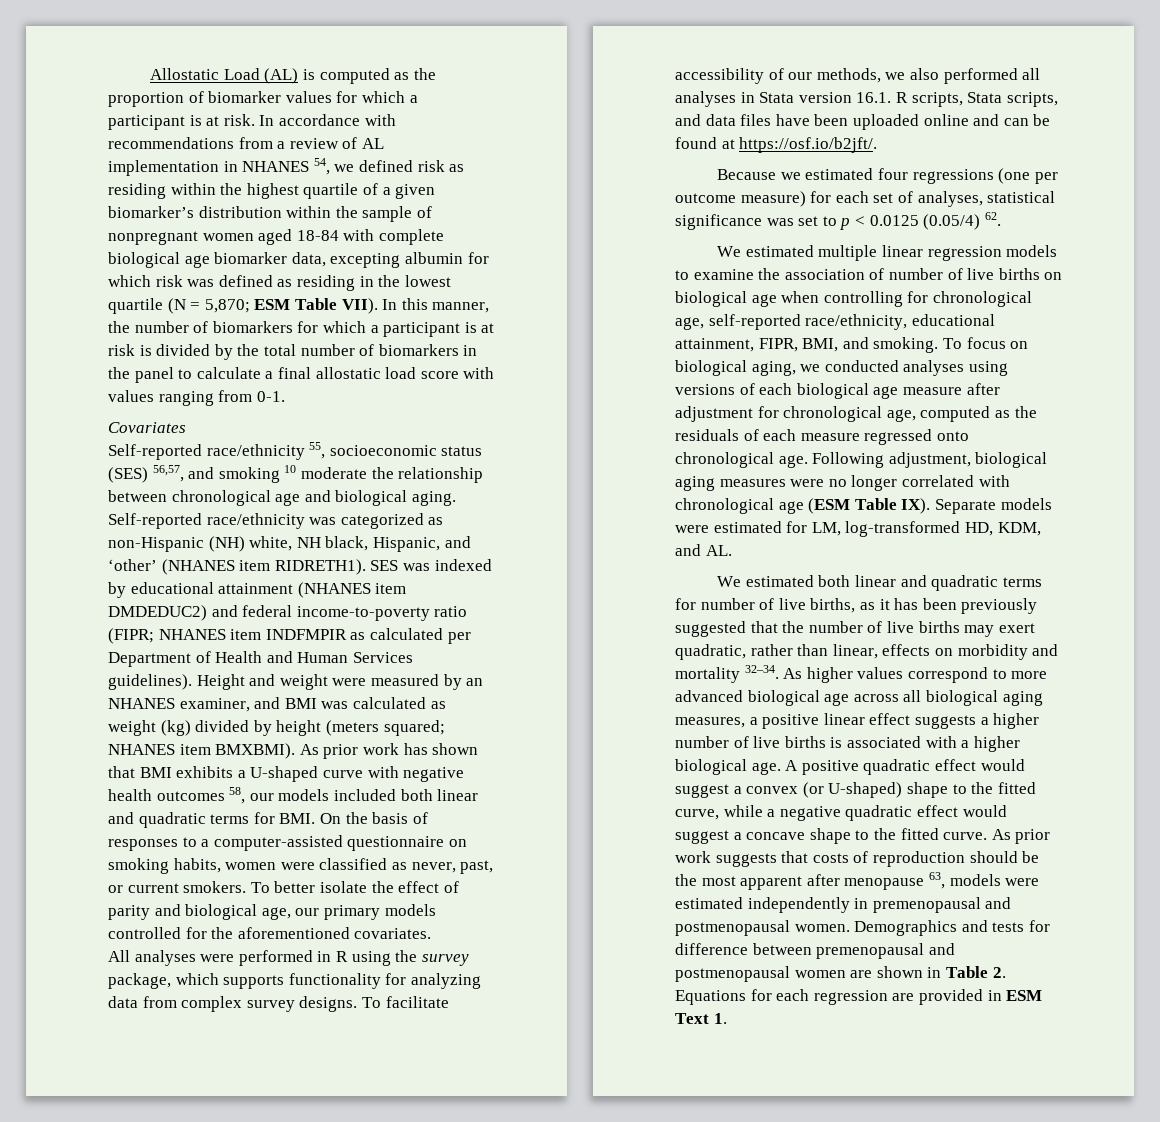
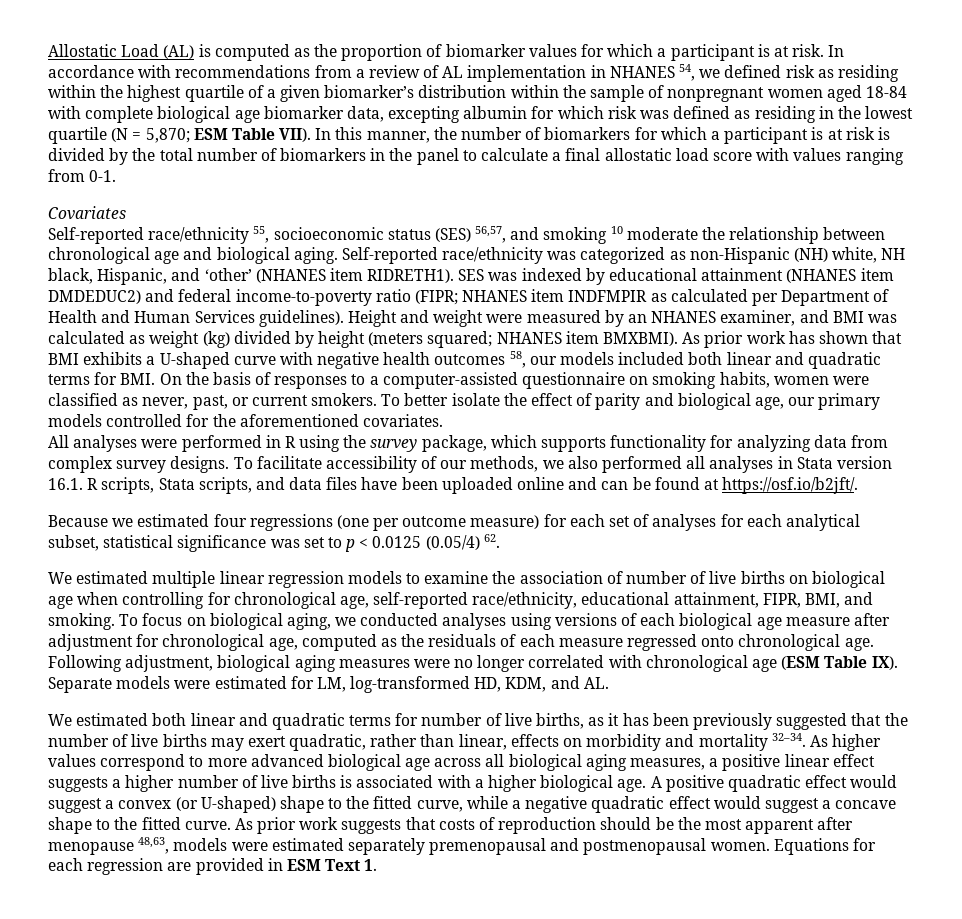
- Because we estimated four regressions (one per outcome measure) for each set of analyses, statistical significance was set to p < 0.0125 (0.05/4) 62.
+ Because we estimated four regressions (one per outcome measure) for each set of analyses for each analytical subset, statistical significance was set to p < 0.0125 (0.05/4) 62.
- As prior work suggests that costs of reproduction should be the most apparent after menopause 63, models were estimated independently in premenopausal and postmenopausal women.
+ As prior work suggests that costs of reproduction should be the most apparent after menopause 48,63, models were estimated separately premenopausal and postmenopausal women.
- Demographics and tests for difference between premenopausal and postmenopausal women are shown in Table 2. Equations for each regression are provided in ESM Text 1.
+ Equations for each regression are provided in ESM Text 1.

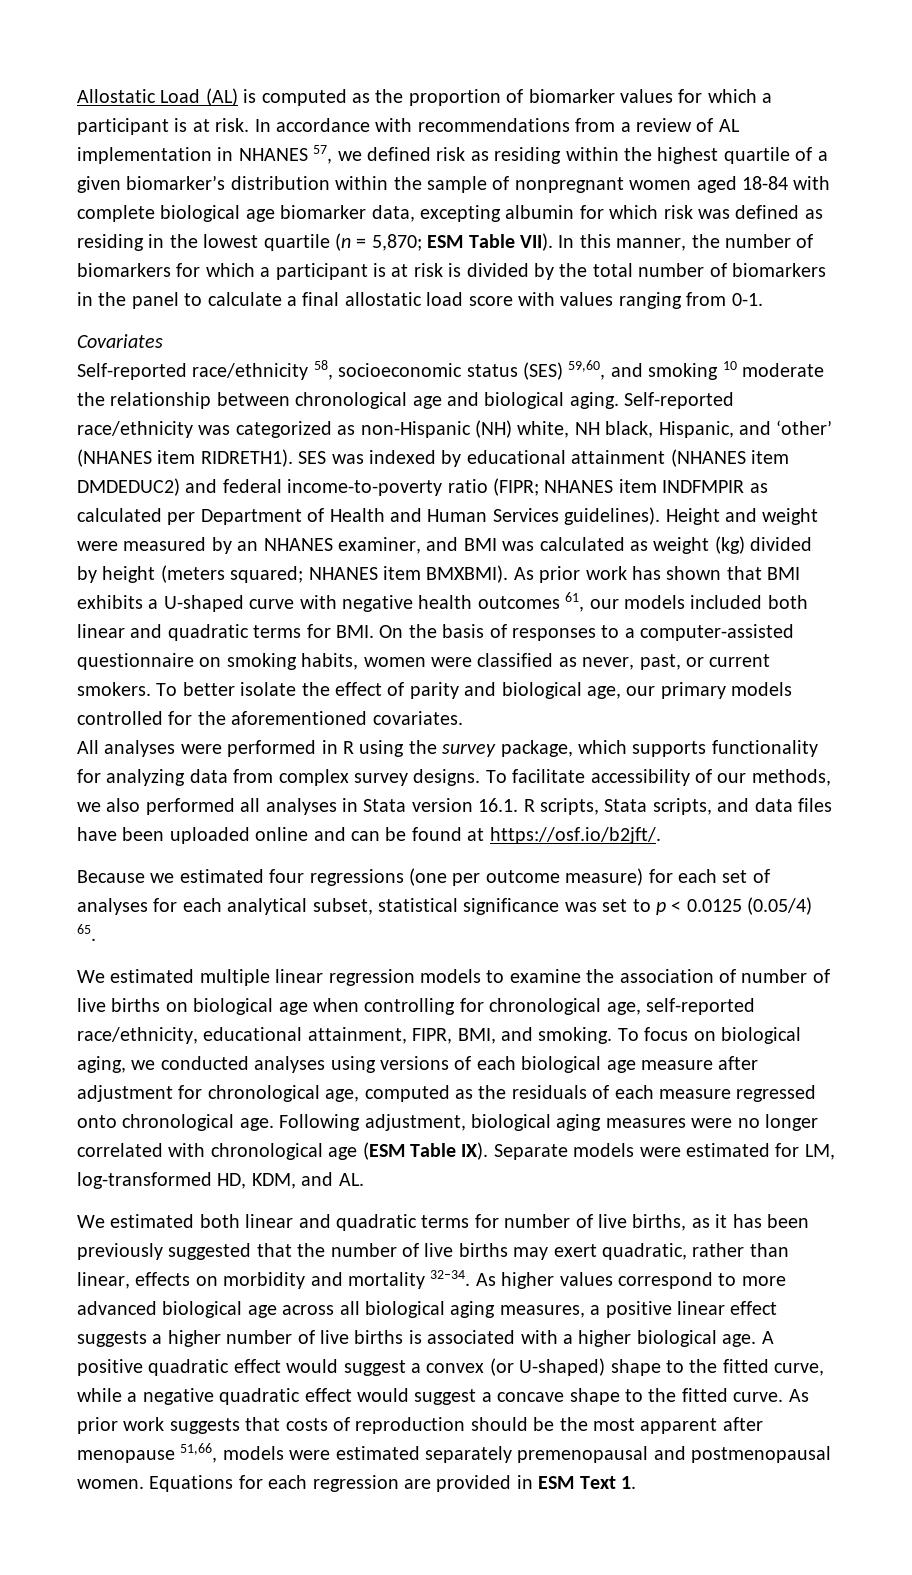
- In accordance with recommendations from a review of AL implementation in NHANES 54, we defined risk as residing within the highest quartile of a given biomarker’s distribution within the sample of nonpregnant women aged 18-84 with complete biological age biomarker data, excepting albumin for which risk was defined as residing in the lowest quartile (N = 5,870; ESM Table VII).
+ In accordance with recommendations from a review of AL implementation in NHANES 57, we defined risk as residing within the highest quartile of a given biomarker’s distribution within the sample of nonpregnant women aged 18-84 with complete biological age biomarker data, excepting albumin for which risk was defined as residing in the lowest quartile (n = 5,870; ESM Table VII).
- Self-reported race/ethnicity 55, socioeconomic status (SES) 56,57, and smoking 10 moderate the relationship between chronological age and biological aging.
+ Self-reported race/ethnicity 58, socioeconomic status (SES) 59,60, and smoking 10 moderate the relationship between chronological age and biological aging.
- As prior work has shown that BMI exhibits a U-shaped curve with negative health outcomes 58, our models included both linear and quadratic terms for BMI. On the basis of responses to a computer-assisted questionnaire on smoking habits, women were classified as never, past, or current smokers.
+ As prior work has shown that BMI exhibits a U-shaped curve with negative health outcomes 61, our models included both linear and quadratic terms for BMI. On the basis of responses to a computer-assisted questionnaire on smoking habits, women were classified as never, past, or current smokers.
- Because we estimated four regressions (one per outcome measure) for each set of analyses for each analytical subset, statistical significance was set to p < 0.0125 (0.05/4) 62.
+ Because we estimated four regressions (one per outcome measure) for each set of analyses for each analytical subset, statistical significance was set to p < 0.0125 (0.05/4) 65.
- As prior work suggests that costs of reproduction should be the most apparent after menopause 48,63, models were estimated separately premenopausal and postmenopausal women.
+ As prior work suggests that costs of reproduction should be the most apparent after menopause 51,66, models were estimated separately premenopausal and postmenopausal women.

